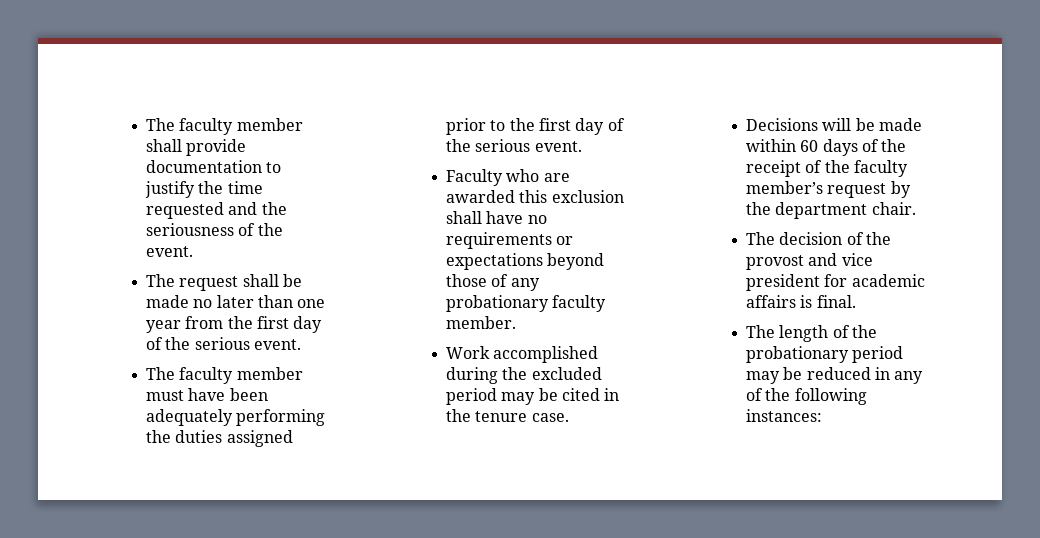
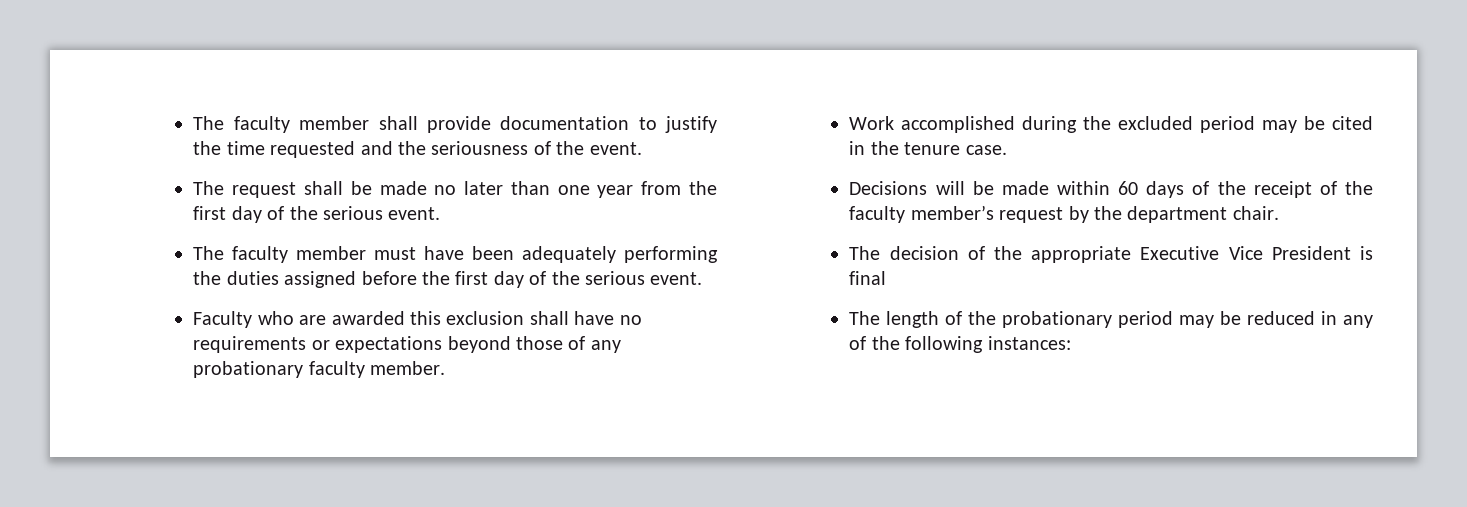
- The faculty member must have been adequately performing the duties assigned prior to the first day of the serious event.
+ The faculty member must have been adequately performing the duties assigned before the first day of the serious event.
- The decision of the provost and vice president for academic affairs is final.
+ The decision of the appropriate Executive Vice President is final

